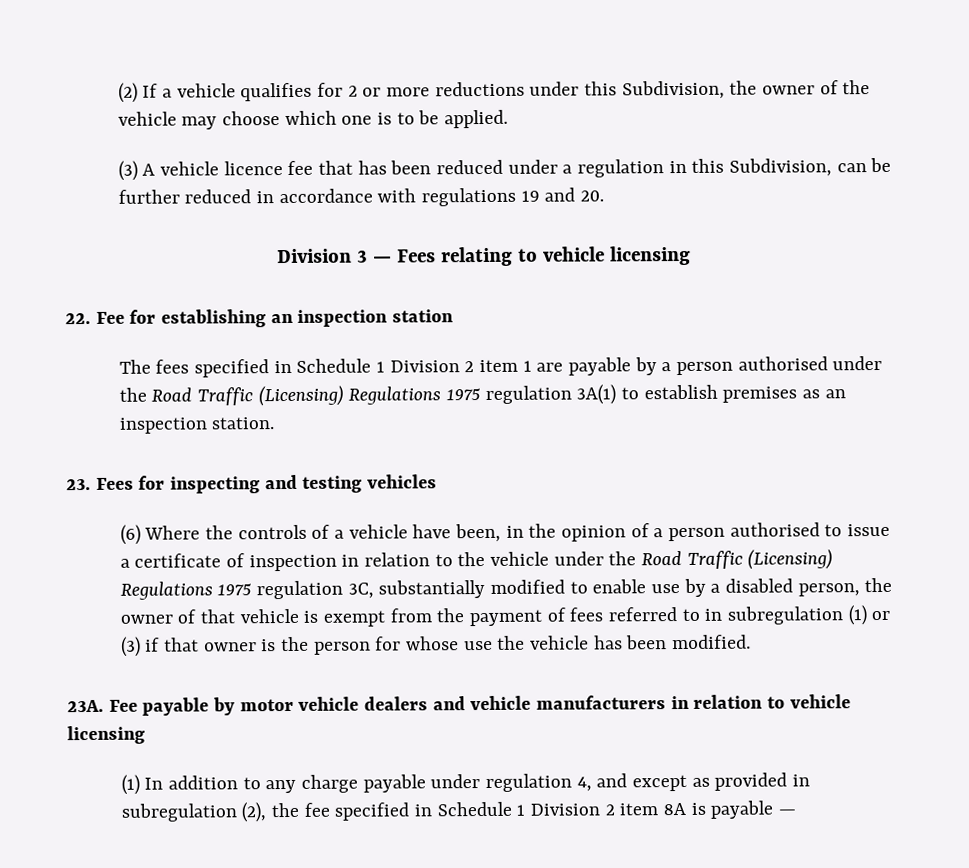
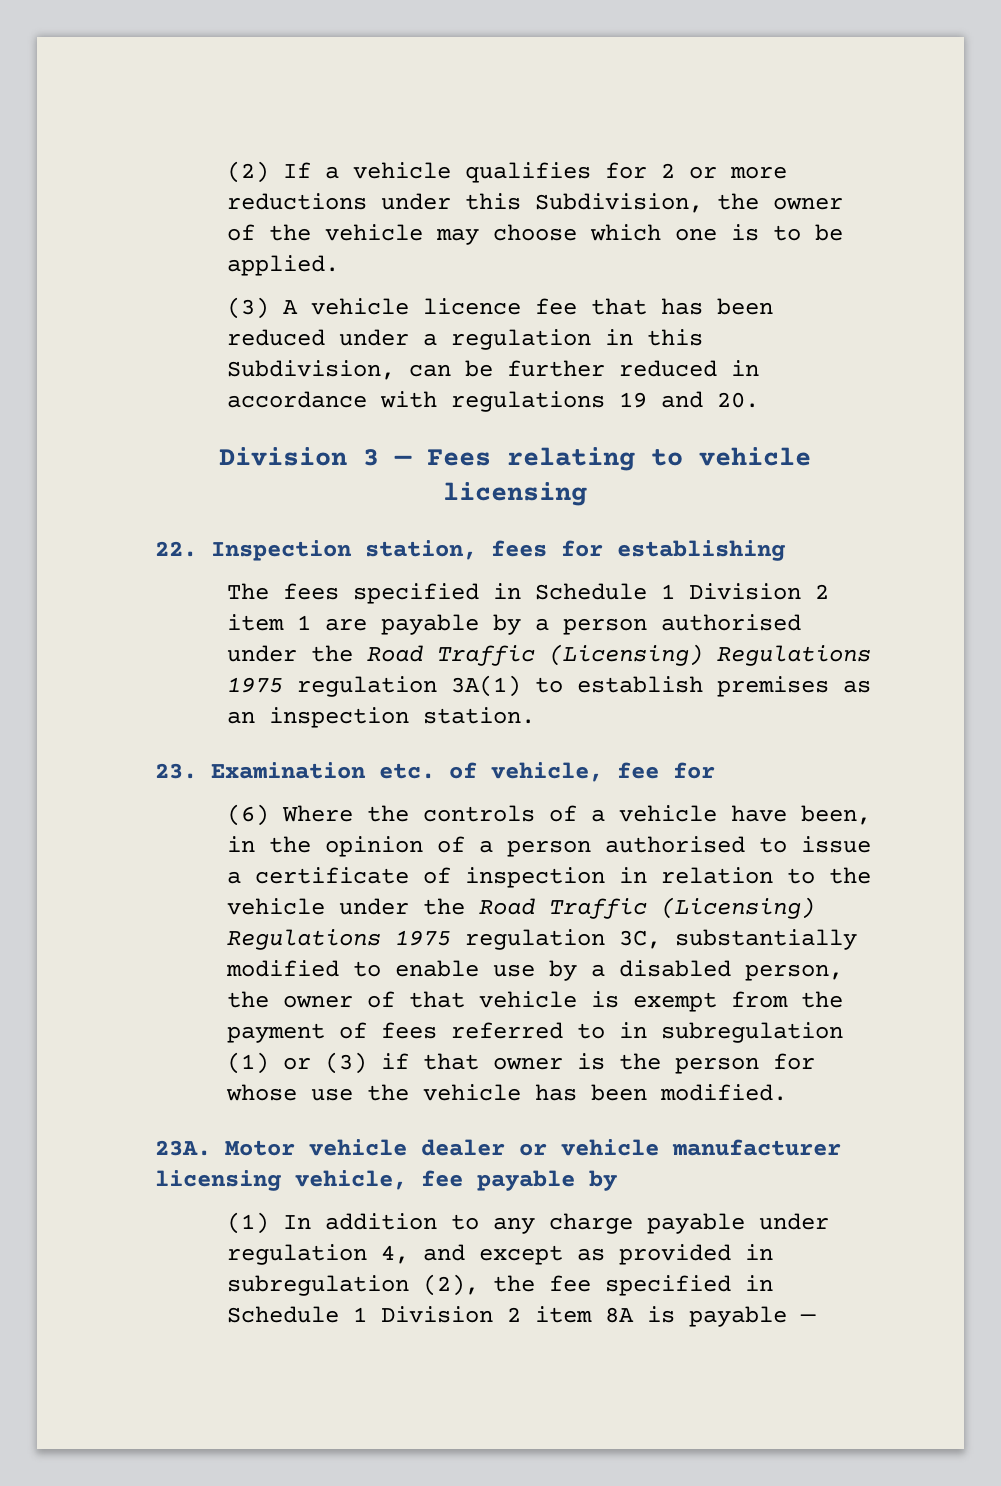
- 22. Fee for establishing an inspection station
+ 22. Inspection station, fees for establishing
- 23. Fees for inspecting and testing vehicles
+ 23. Examination etc. of vehicle, fee for
- Fee payable by motor vehicle dealers and vehicle manufacturers in relation to vehicle licensing
+ Motor vehicle dealer or vehicle manufacturer licensing vehicle, fee payable by

